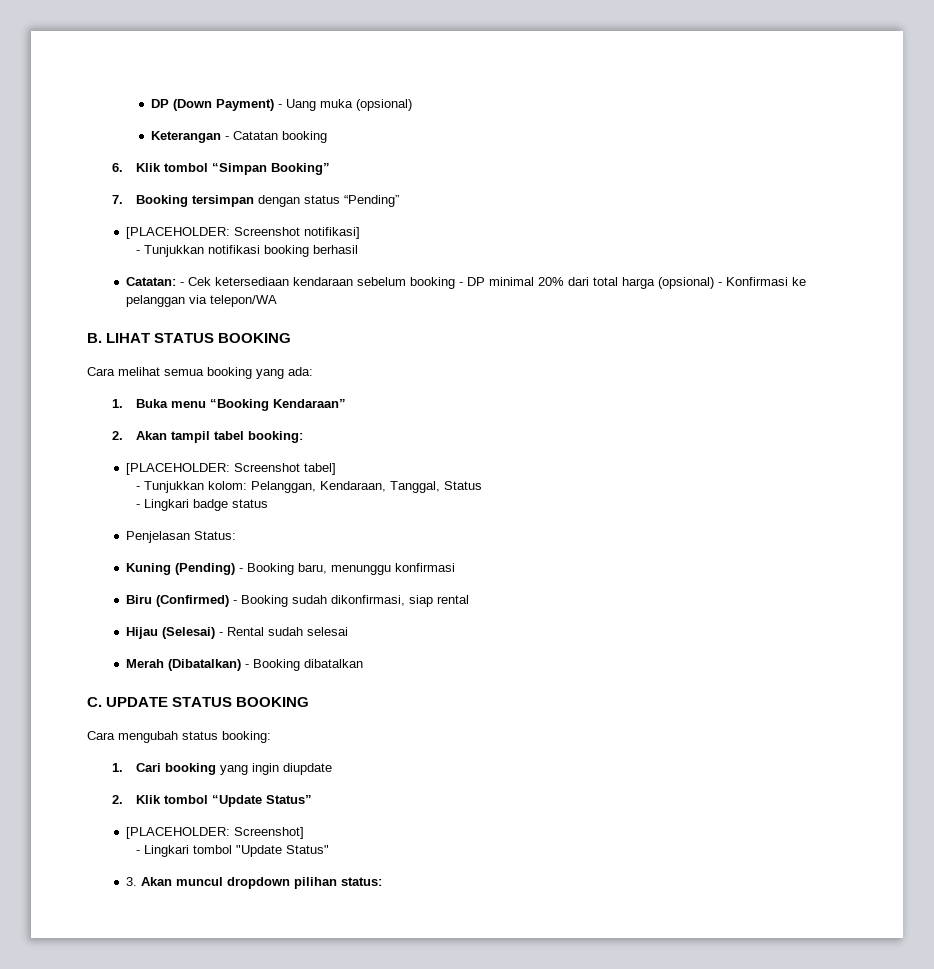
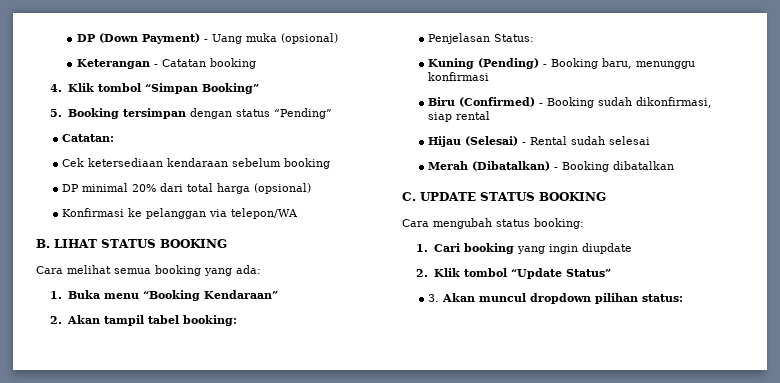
- 6. Klik tombol “Simpan Booking”
+ 4. Klik tombol “Simpan Booking”
- 7. Booking tersimpan dengan status “Pending”
+ 5. Booking tersimpan dengan status “Pending”
- [PLACEHOLDER: Screenshot notifikasi]
- - Tunjukkan notifikasi booking berhasil
- Catatan: - Cek ketersediaan kendaraan sebelum booking - DP minimal 20% dari total harga (opsional) - Konfirmasi ke pelanggan via telepon/WA
+ Catatan:
+ Cek ketersediaan kendaraan sebelum booking
+ DP minimal 20% dari total harga (opsional)
+ Konfirmasi ke pelanggan via telepon/WA
- [PLACEHOLDER: Screenshot tabel]
- - Tunjukkan kolom: Pelanggan, Kendaraan, Tanggal, Status
- - Lingkari badge status
- [PLACEHOLDER: Screenshot]
- - Lingkari tombol "Update Status"

